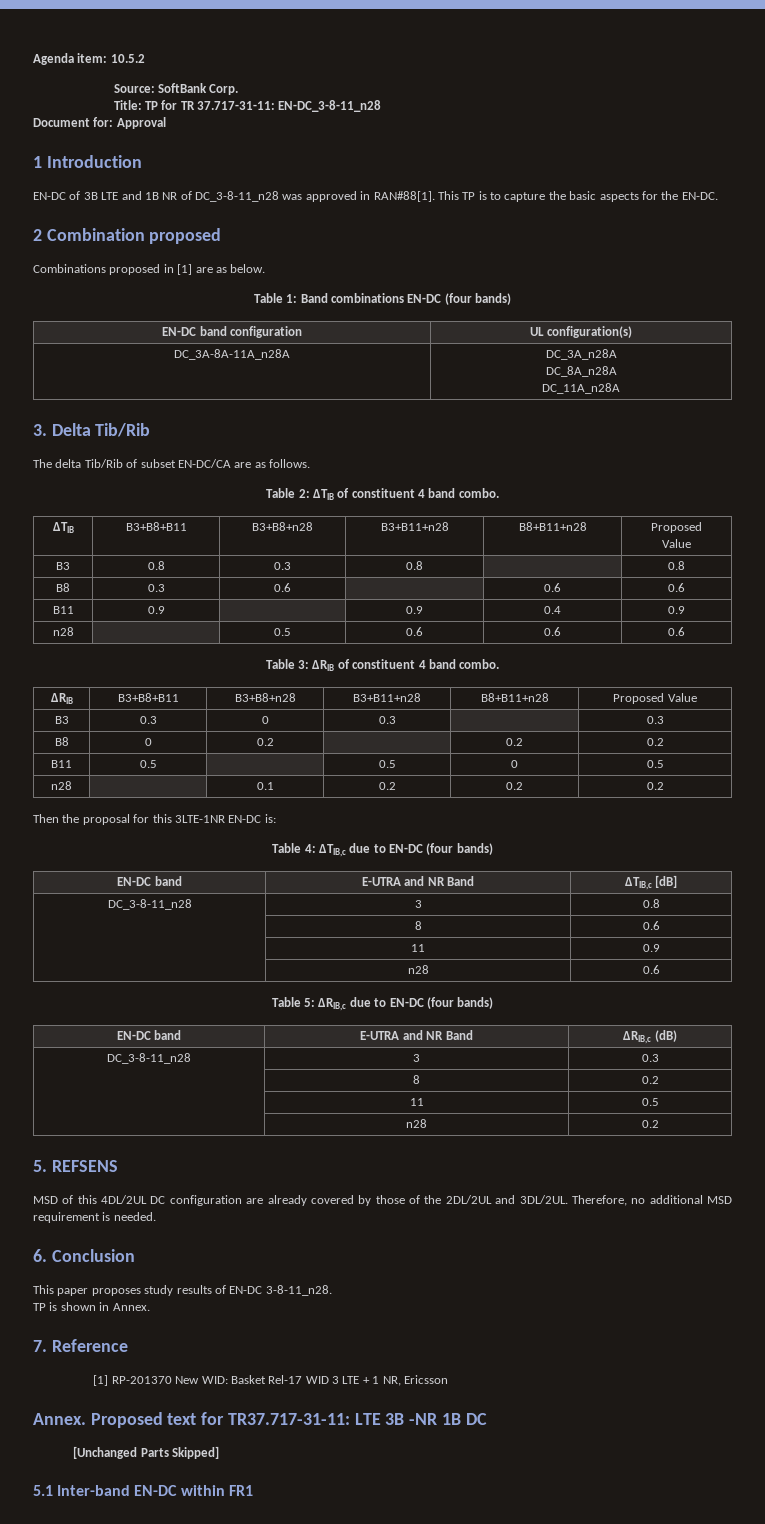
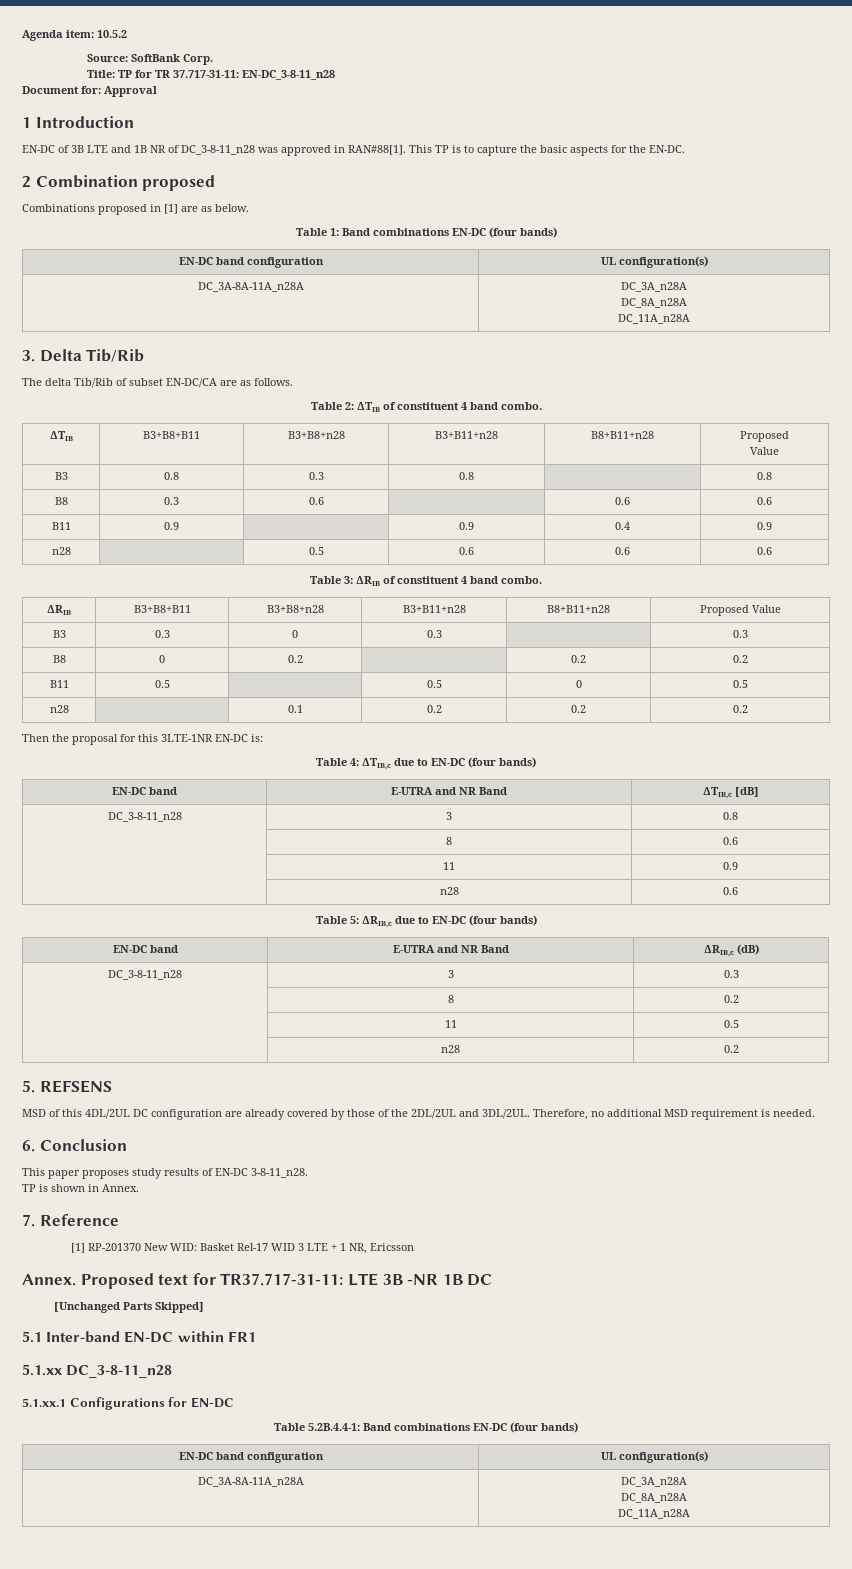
+ 5.1.xx DC_3-8-11_n28
+ 5.1.xx.1 Configurations for EN-DC
+ Table 5.2B.4.4-1: Band combinations EN-DC (four bands)
+ EN-DC band configuration | UL configuration(s)
+ DC_3A-8A-11A_n28A | DC_3A_n28A
+ DC_8A_n28A
+ DC_11A_n28A

